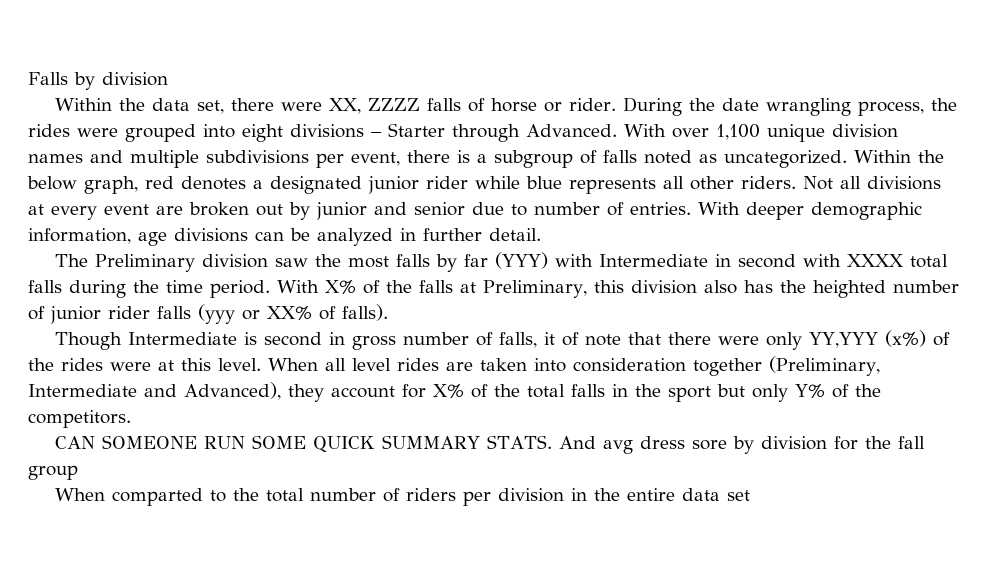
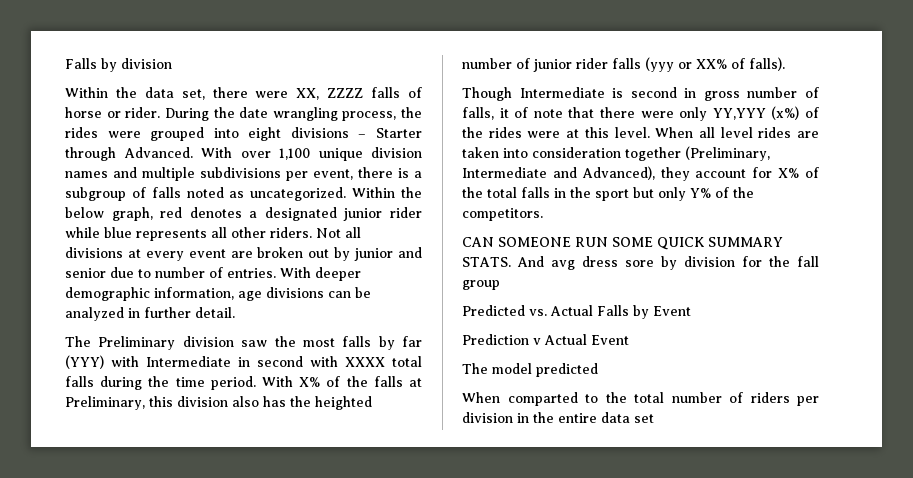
+ Predicted vs. Actual Falls by Event
+ Prediction v Actual Event
+ The model predicted

